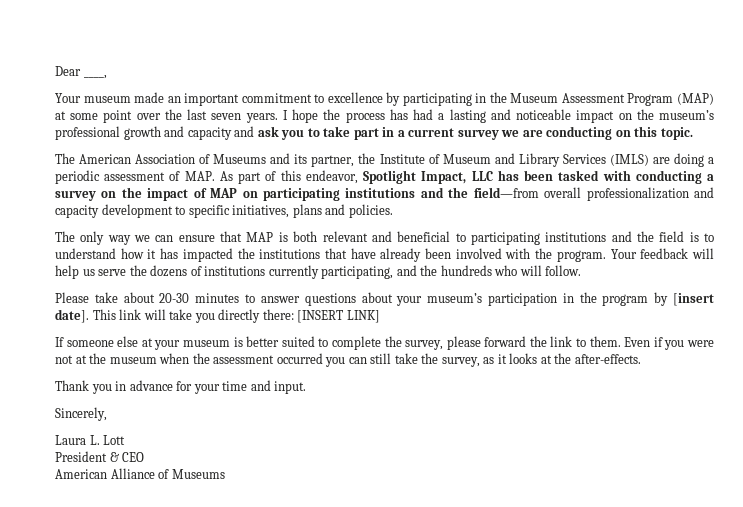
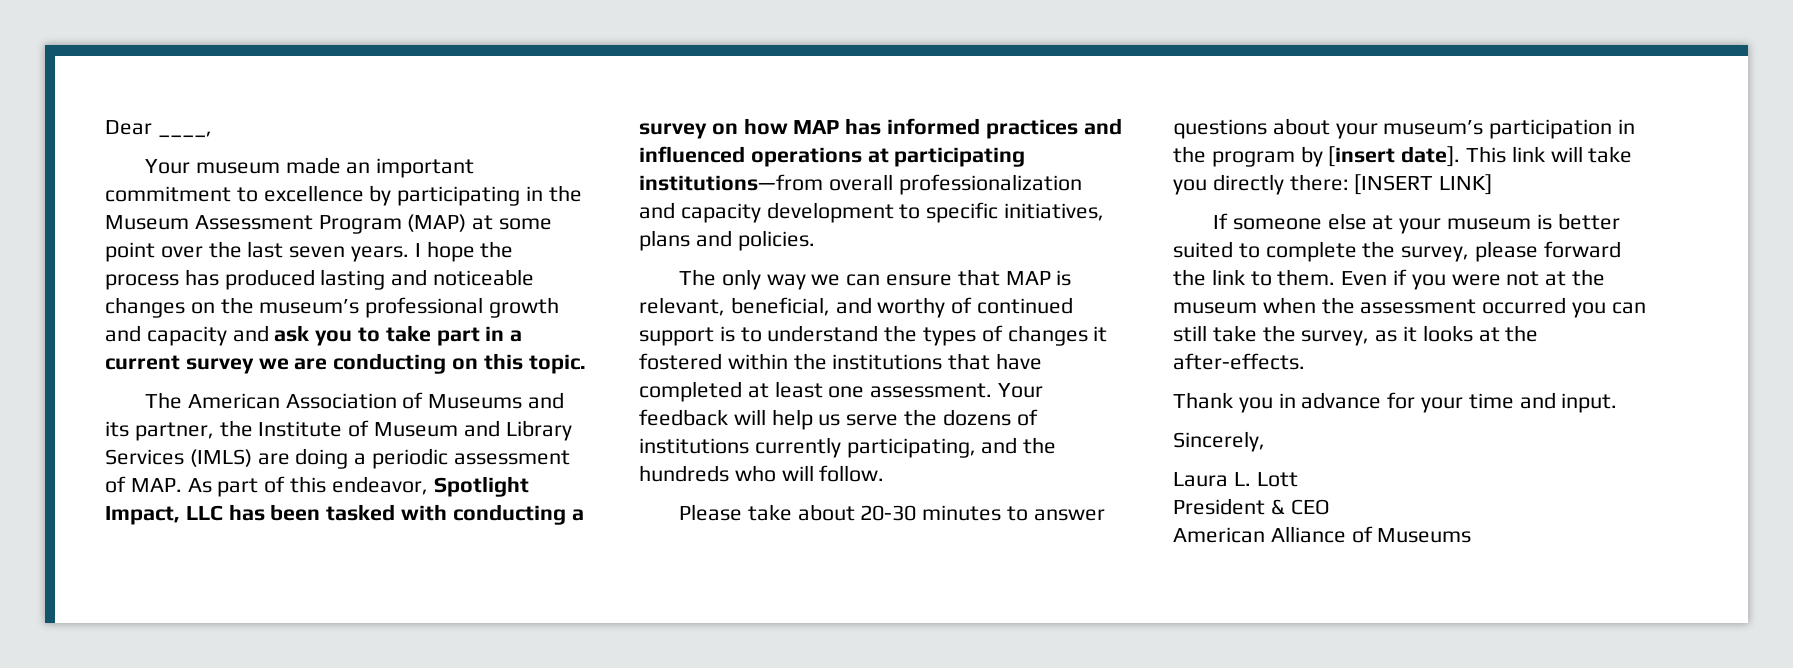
- I hope the process has had a lasting and noticeable impact on the museum’s professional growth and capacity and ask you to take part in a current survey we are conducting on this topic.
+ I hope the process has produced lasting and noticeable changes on the museum’s professional growth and capacity and ask you to take part in a current survey we are conducting on this topic.
- The American Association of Museums and its partner, the Institute of Museum and Library Services (IMLS) are doing a periodic assessment of MAP. As part of this endeavor, Spotlight Impact, LLC has been tasked with conducting a survey on the impact of MAP on participating institutions and the field—from overall professionalization and capacity development to specific initiatives, plans and policies.
+ The American Association of Museums and its partner, the Institute of Museum and Library Services (IMLS) are doing a periodic assessment of MAP. As part of this endeavor, Spotlight Impact, LLC has been tasked with conducting a survey on how MAP has informed practices and influenced operations at participating institutions—from overall professionalization and capacity development to specific initiatives, plans and policies.
- The only way we can ensure that MAP is both relevant and beneficial to participating institutions and the field is to understand how it has impacted the institutions that have already been involved with the program.
+ The only way we can ensure that MAP is relevant, beneficial, and worthy of continued support is to understand the types of changes it fostered within the institutions that have completed at least one assessment.

